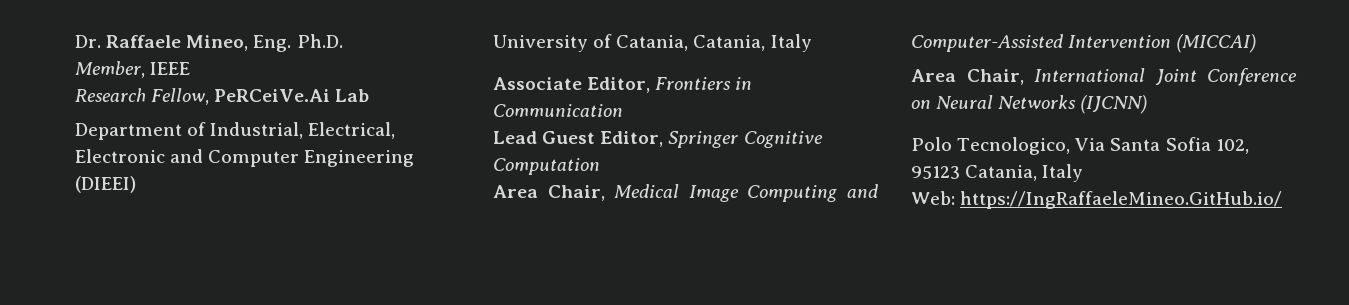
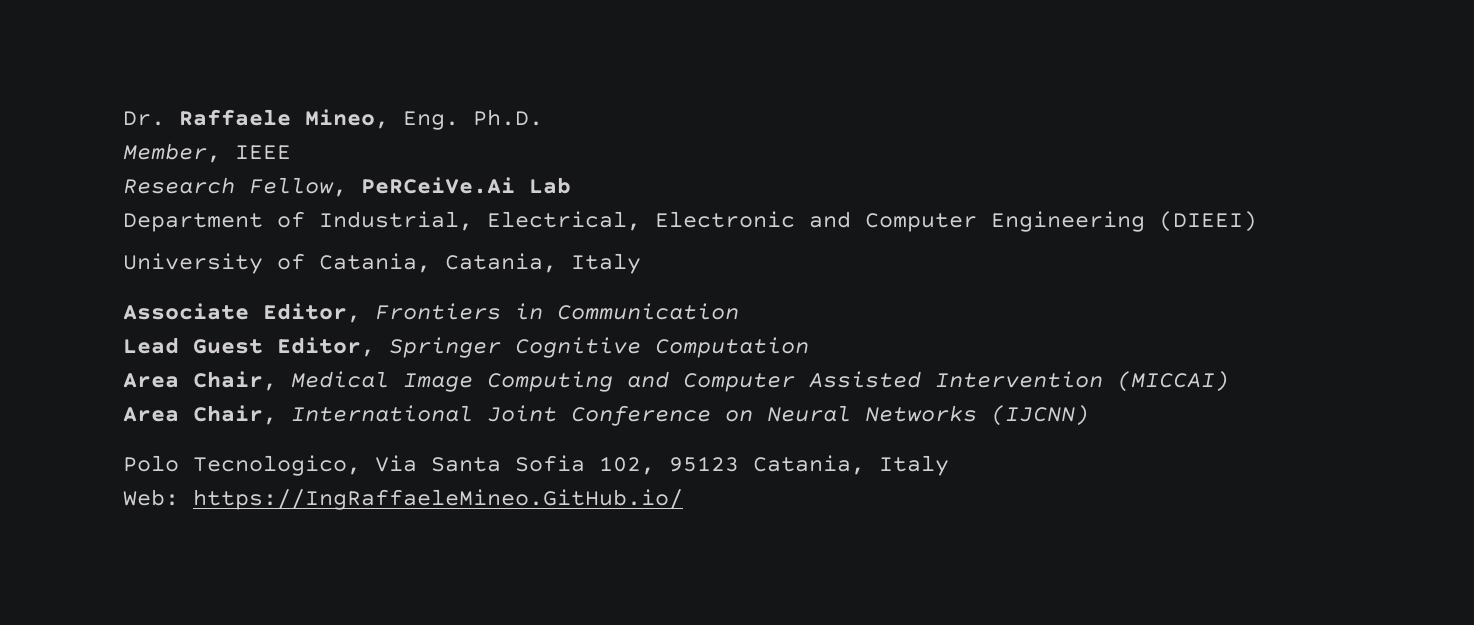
- Area Chair, Medical Image Computing and Computer-Assisted Intervention (MICCAI)
+ Area Chair, Medical Image Computing and Computer Assisted Intervention (MICCAI)

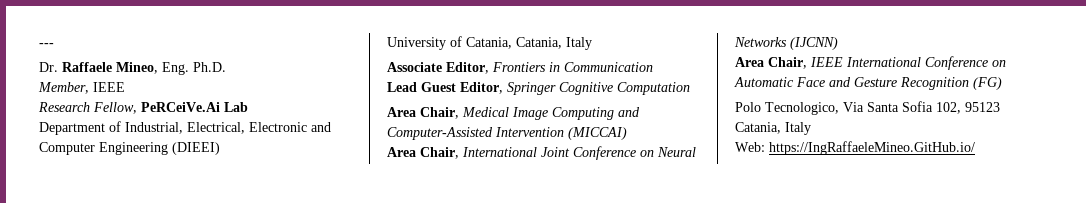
+ ---
- Area Chair, Medical Image Computing and Computer Assisted Intervention (MICCAI)
+ Area Chair, Medical Image Computing and Computer-Assisted Intervention (MICCAI)
+ Area Chair, IEEE International Conference on Automatic Face and Gesture Recognition (FG)

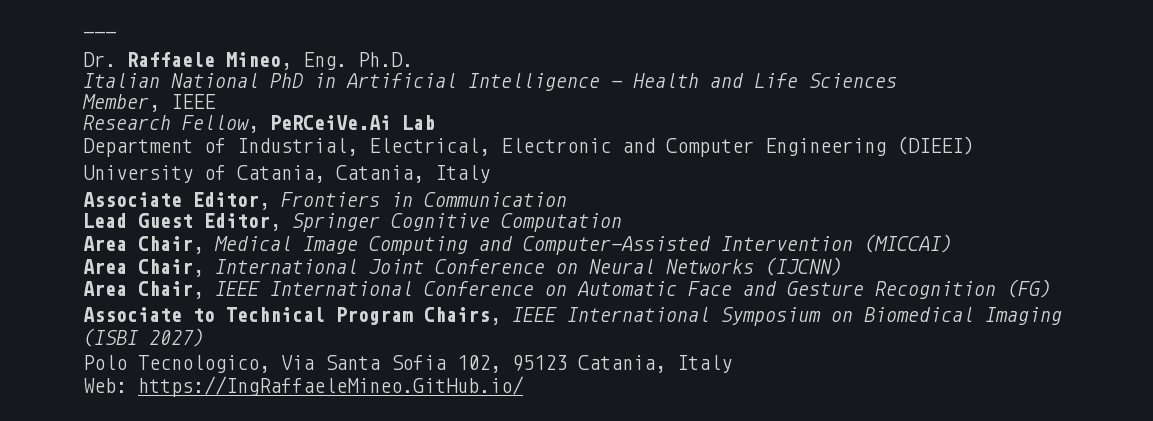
+ Italian National PhD in Artificial Intelligence - Health and Life Sciences
+ Associate to Technical Program Chairs, IEEE International Symposium on Biomedical Imaging (ISBI 2027)

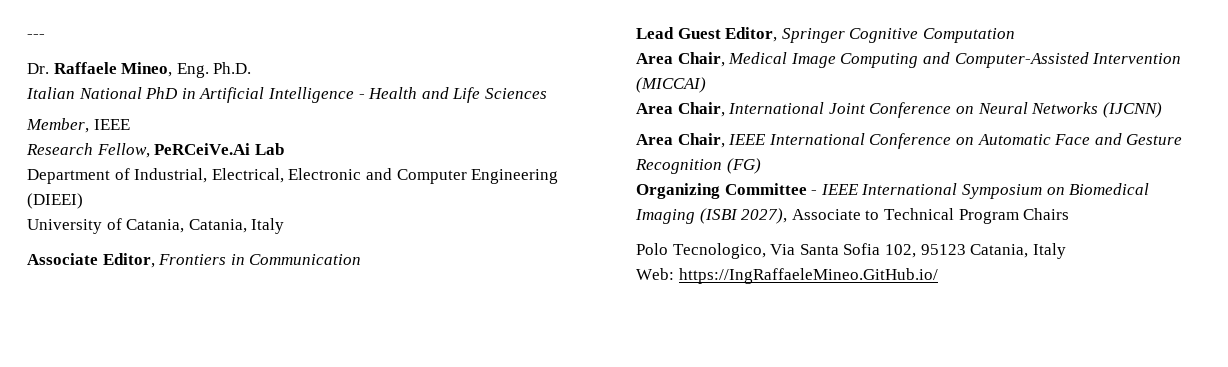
- Associate to Technical Program Chairs, IEEE International Symposium on Biomedical Imaging (ISBI 2027)
+ Organizing Committee - IEEE International Symposium on Biomedical Imaging (ISBI 2027), Associate to Technical Program Chairs

